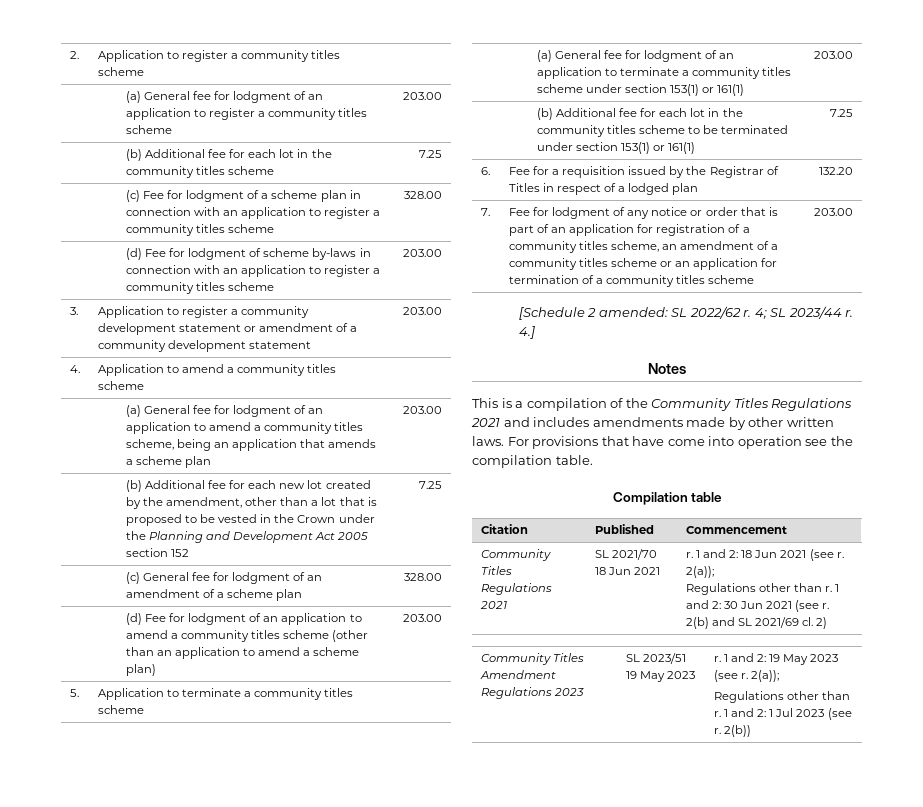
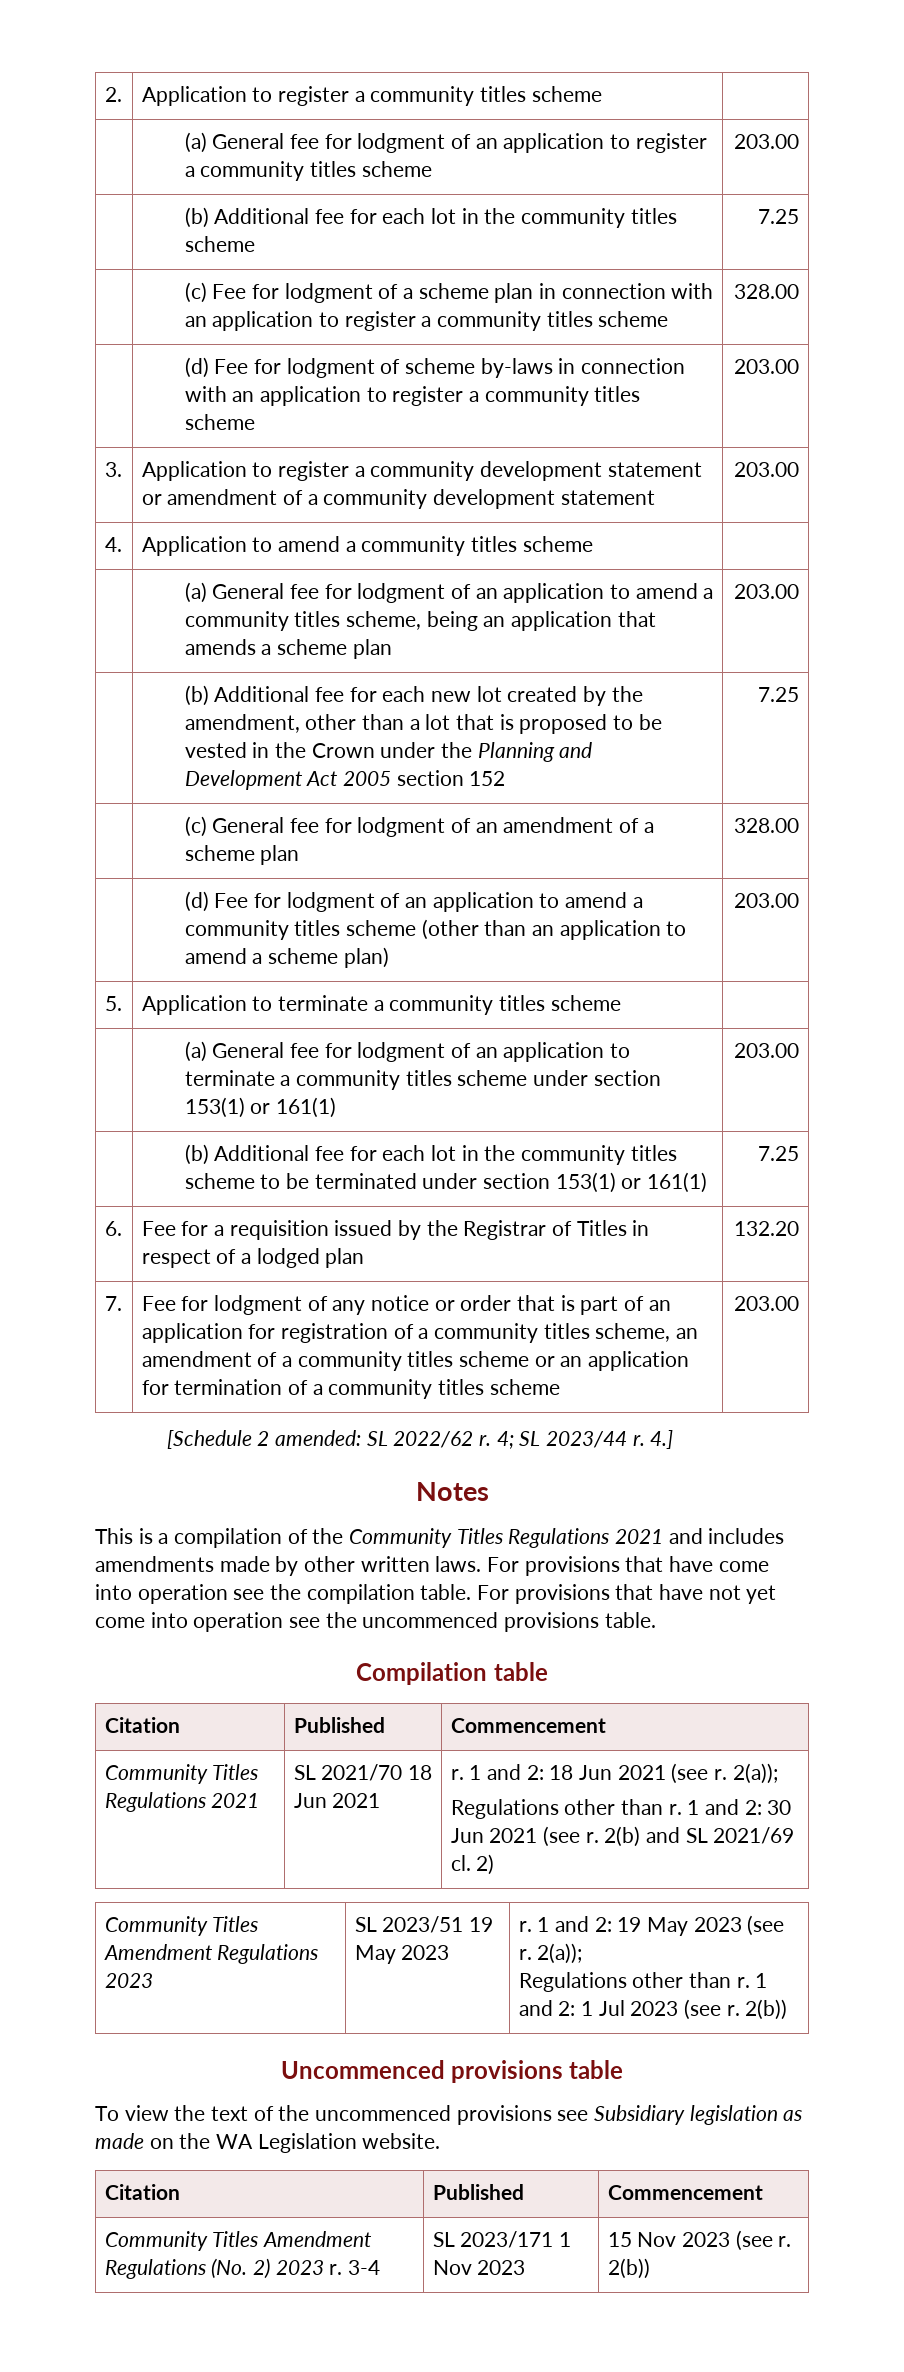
+ For provisions that have not yet come into operation see the uncommenced provisions table.
+ Uncommenced provisions table
+ To view the text of the uncommenced provisions see Subsidiary legislation as made on the WA Legislation website.
+ Citation | Published | Commencement
+ Community Titles Amendment Regulations (No. 2) 2023 r. 3-4 | SL 2023/171 1 Nov 2023 | 15 Nov 2023 (see r. 2(b))

